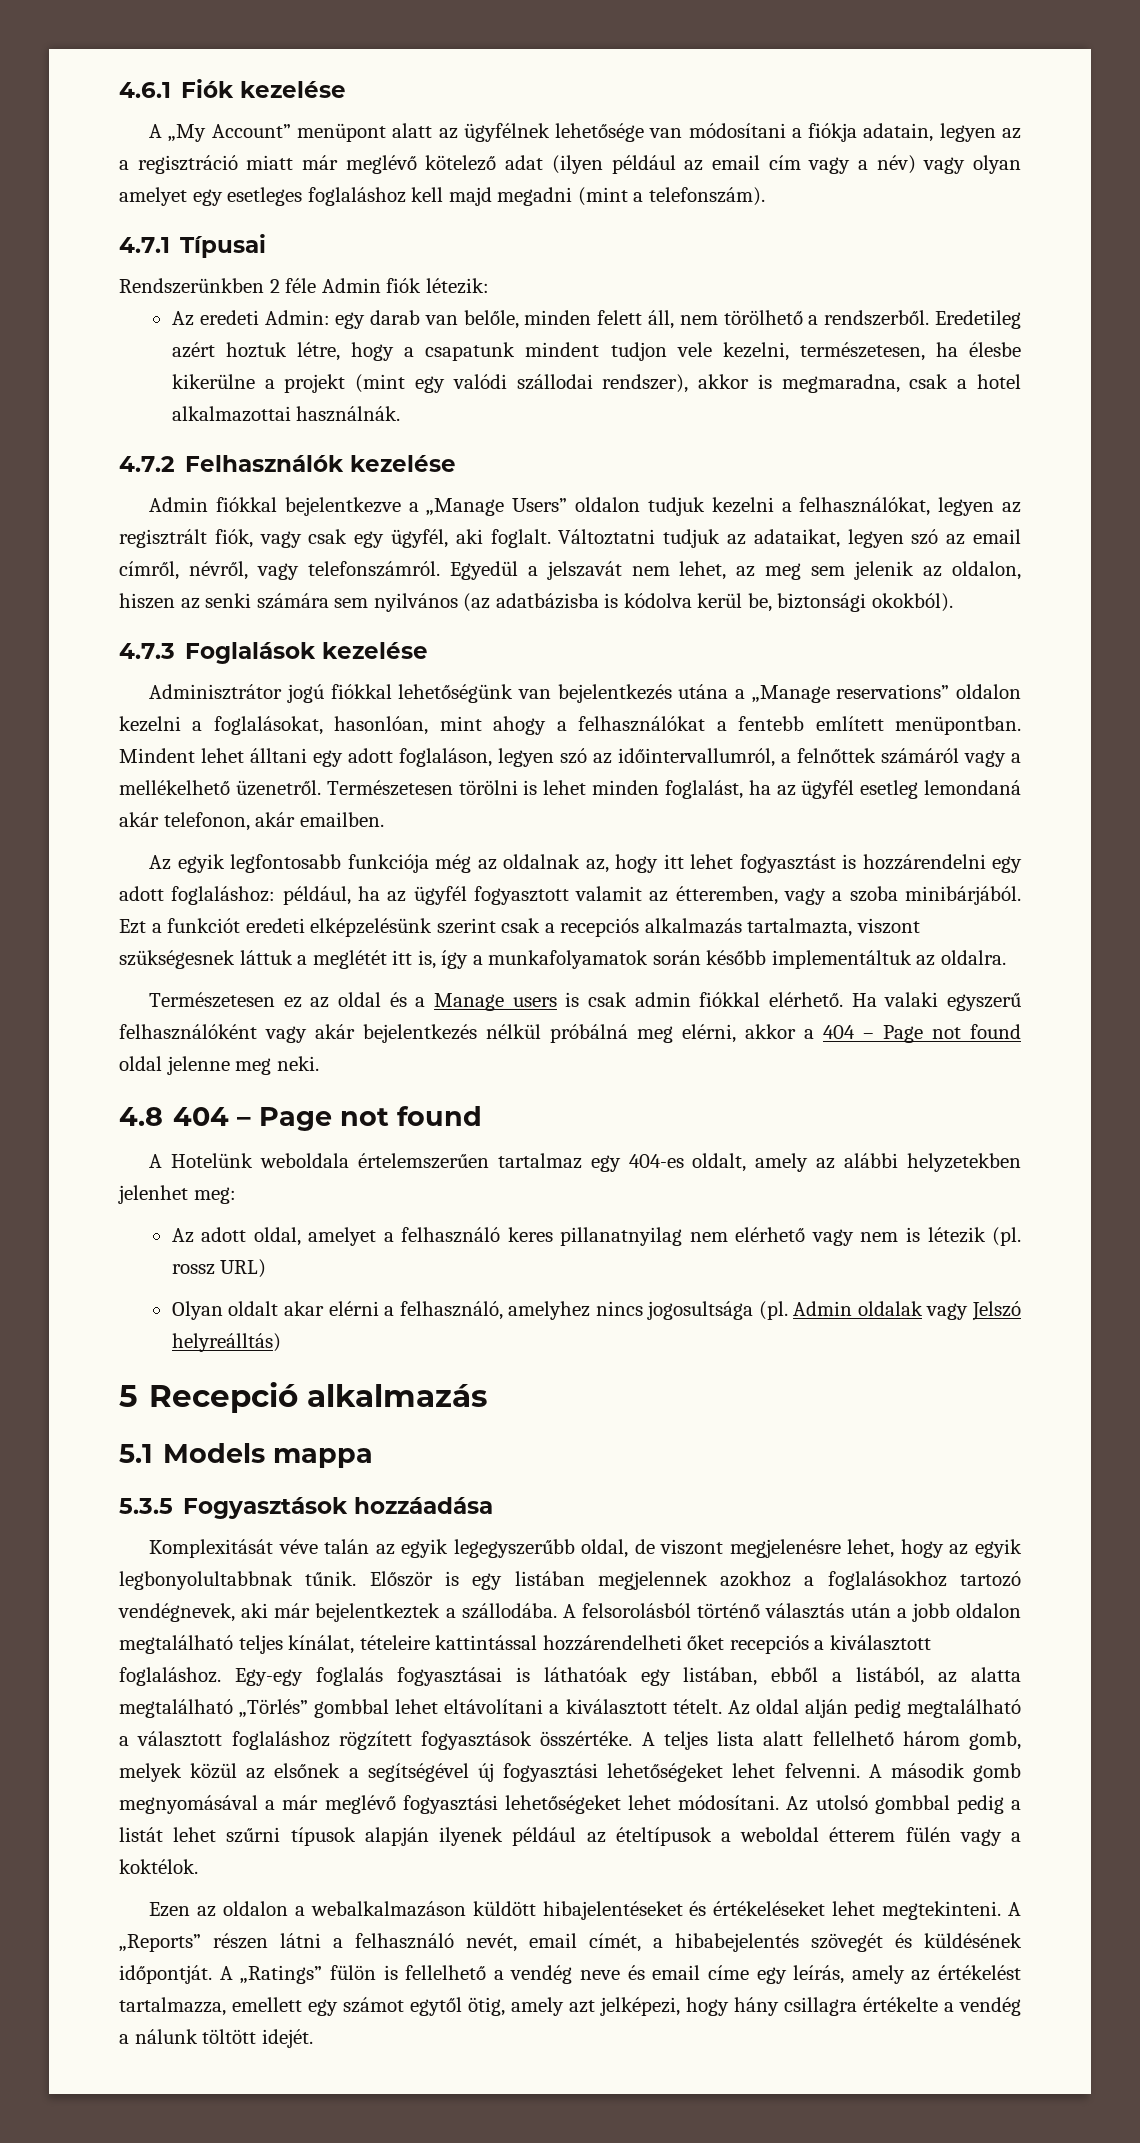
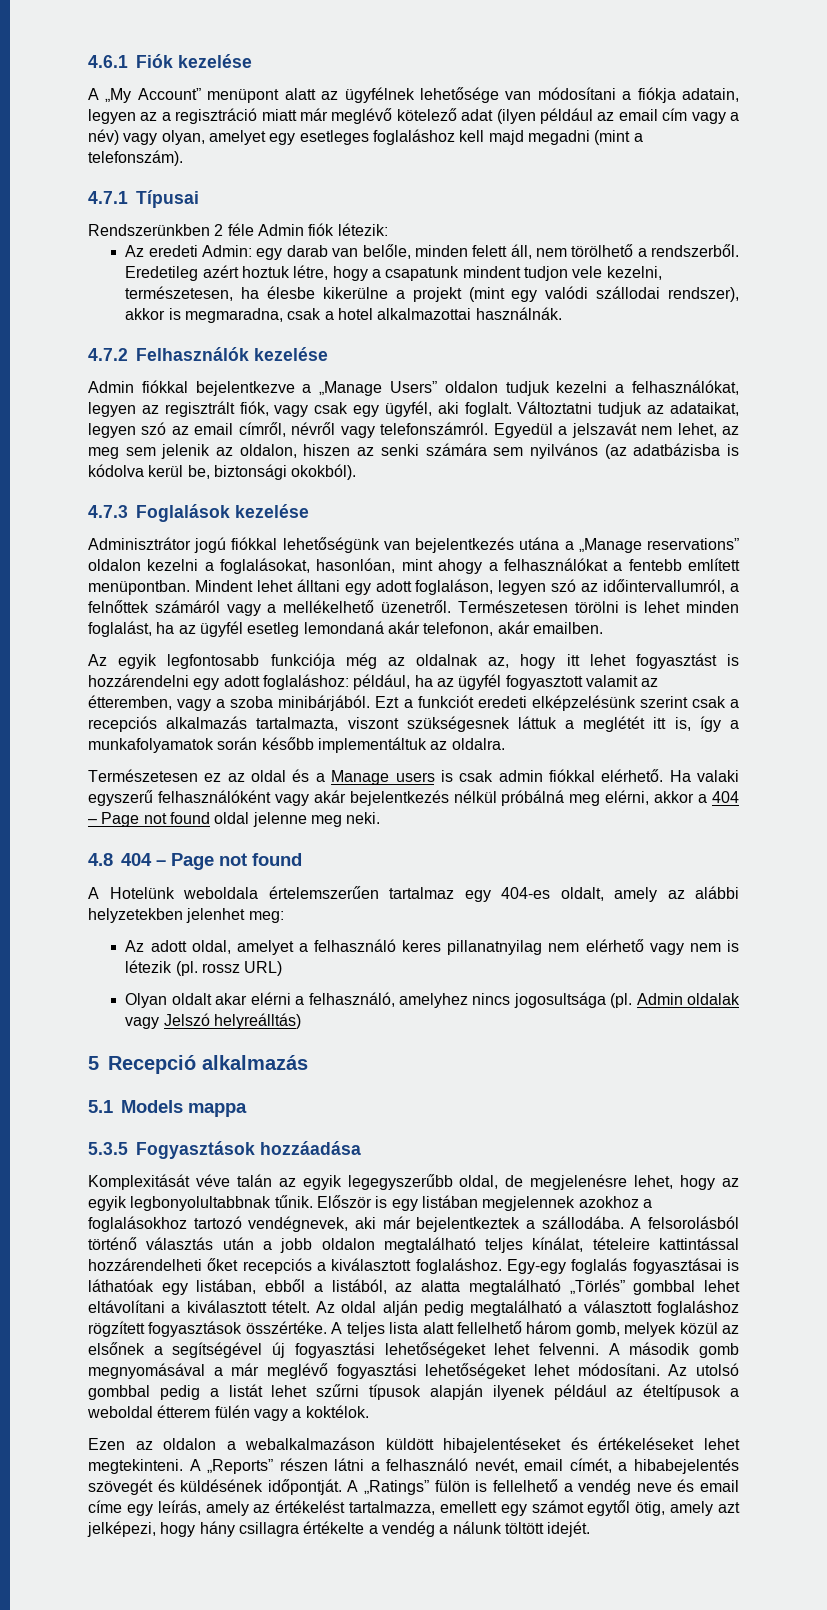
- A „My Account” menüpont alatt az ügyfélnek lehetősége van módosítani a fiókja adatain, legyen az a regisztráció miatt már meglévő kötelező adat (ilyen például az email cím vagy a név) vagy olyan amelyet egy esetleges foglaláshoz kell majd megadni (mint a telefonszám).
+ A „My Account” menüpont alatt az ügyfélnek lehetősége van módosítani a fiókja adatain, legyen az a regisztráció miatt már meglévő kötelező adat (ilyen például az email cím vagy a név) vagy olyan, amelyet egy esetleges foglaláshoz kell majd megadni (mint a telefonszám).
- Változtatni tudjuk az adataikat, legyen szó az email címről, névről, vagy telefonszámról.
+ Változtatni tudjuk az adataikat, legyen szó az email címről, névről vagy telefonszámról.
- Komplexitását véve talán az egyik legegyszerűbb oldal, de viszont megjelenésre lehet, hogy az egyik legbonyolultabbnak tűnik.
+ Komplexitását véve talán az egyik legegyszerűbb oldal, de megjelenésre lehet, hogy az egyik legbonyolultabbnak tűnik.

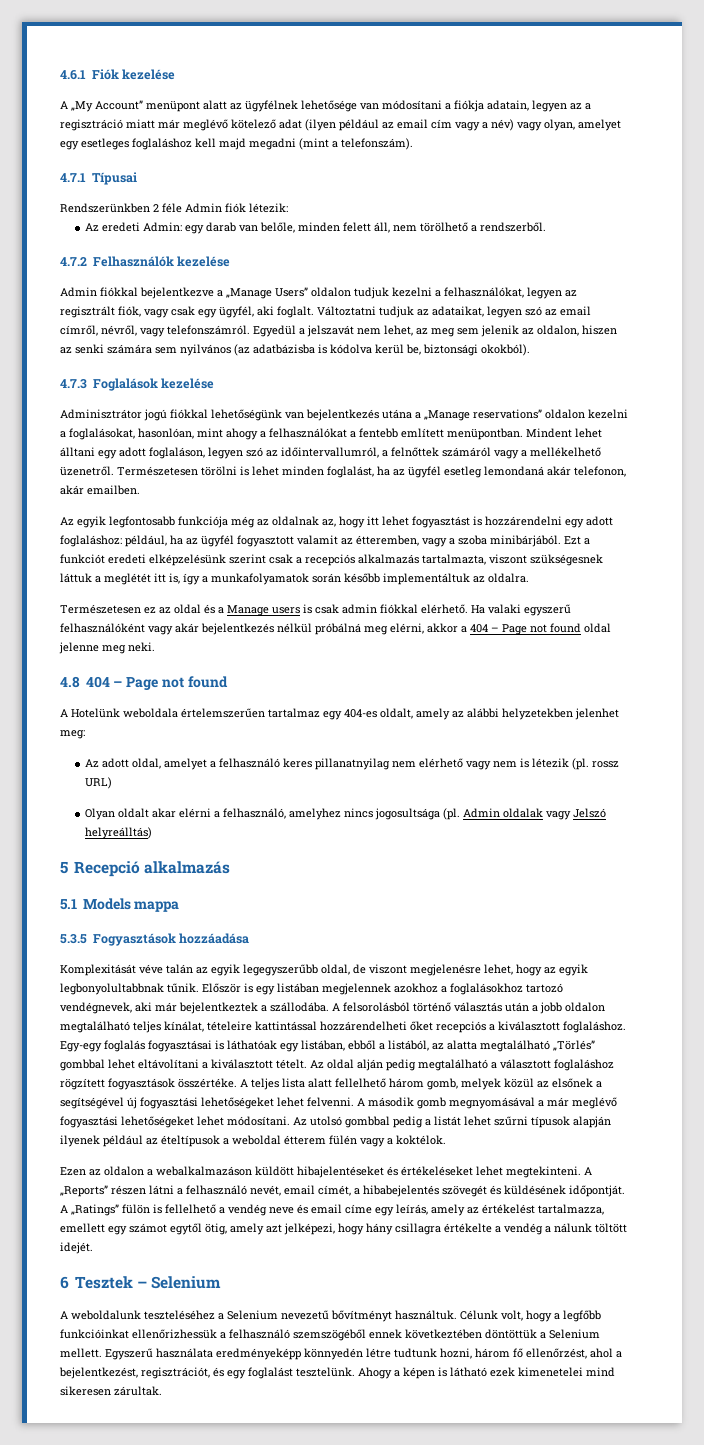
- Eredetileg azért hoztuk létre, hogy a csapatunk mindent tudjon vele kezelni, természetesen, ha élesbe kikerülne a projekt (mint egy valódi szállodai rendszer), akkor is megmaradna, csak a hotel alkalmazottai használnák.
- Változtatni tudjuk az adataikat, legyen szó az email címről, névről vagy telefonszámról.
+ Változtatni tudjuk az adataikat, legyen szó az email címről, névről, vagy telefonszámról.
- Komplexitását véve talán az egyik legegyszerűbb oldal, de megjelenésre lehet, hogy az egyik legbonyolultabbnak tűnik.
+ Komplexitását véve talán az egyik legegyszerűbb oldal, de viszont megjelenésre lehet, hogy az egyik legbonyolultabbnak tűnik.
+ 6 Tesztek – Selenium
+ A weboldalunk teszteléséhez a Selenium nevezetű bővítményt használtuk. Célunk volt, hogy a legfőbb funkcióinkat ellenőrizhessük a felhasználó szemszögéből ennek következtében döntöttük a Selenium mellett. Egyszerű használata eredményeképp könnyedén létre tudtunk hozni, három fő ellenőrzést, ahol a bejelentkezést, regisztrációt, és egy foglalást tesztelünk. Ahogy a képen is látható ezek kimenetelei mind sikeresen zárultak.

